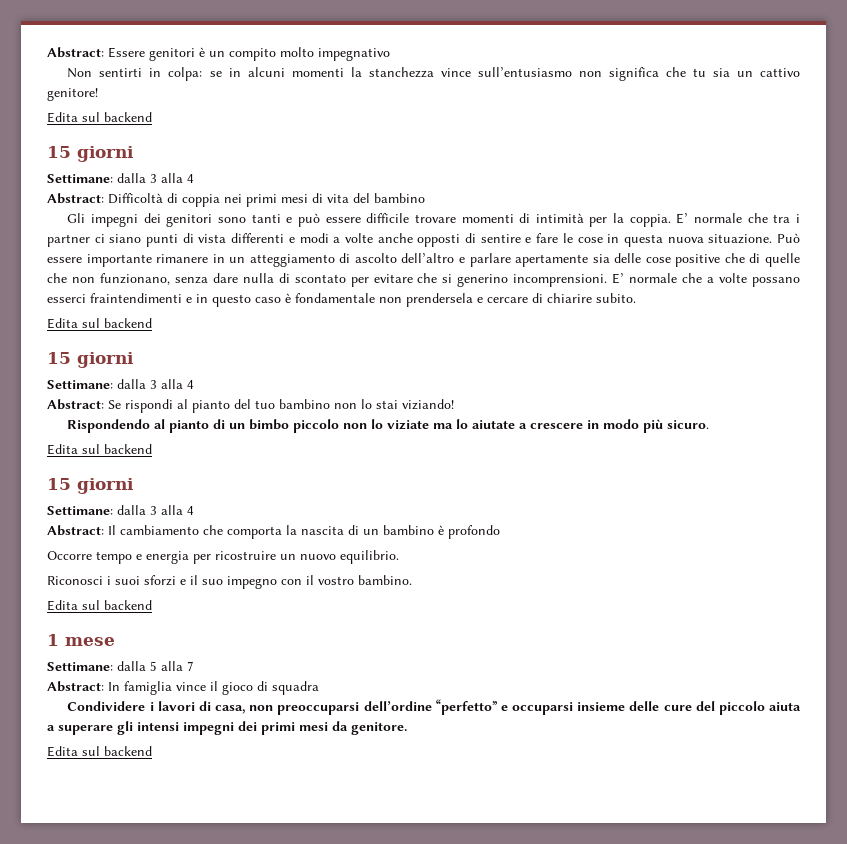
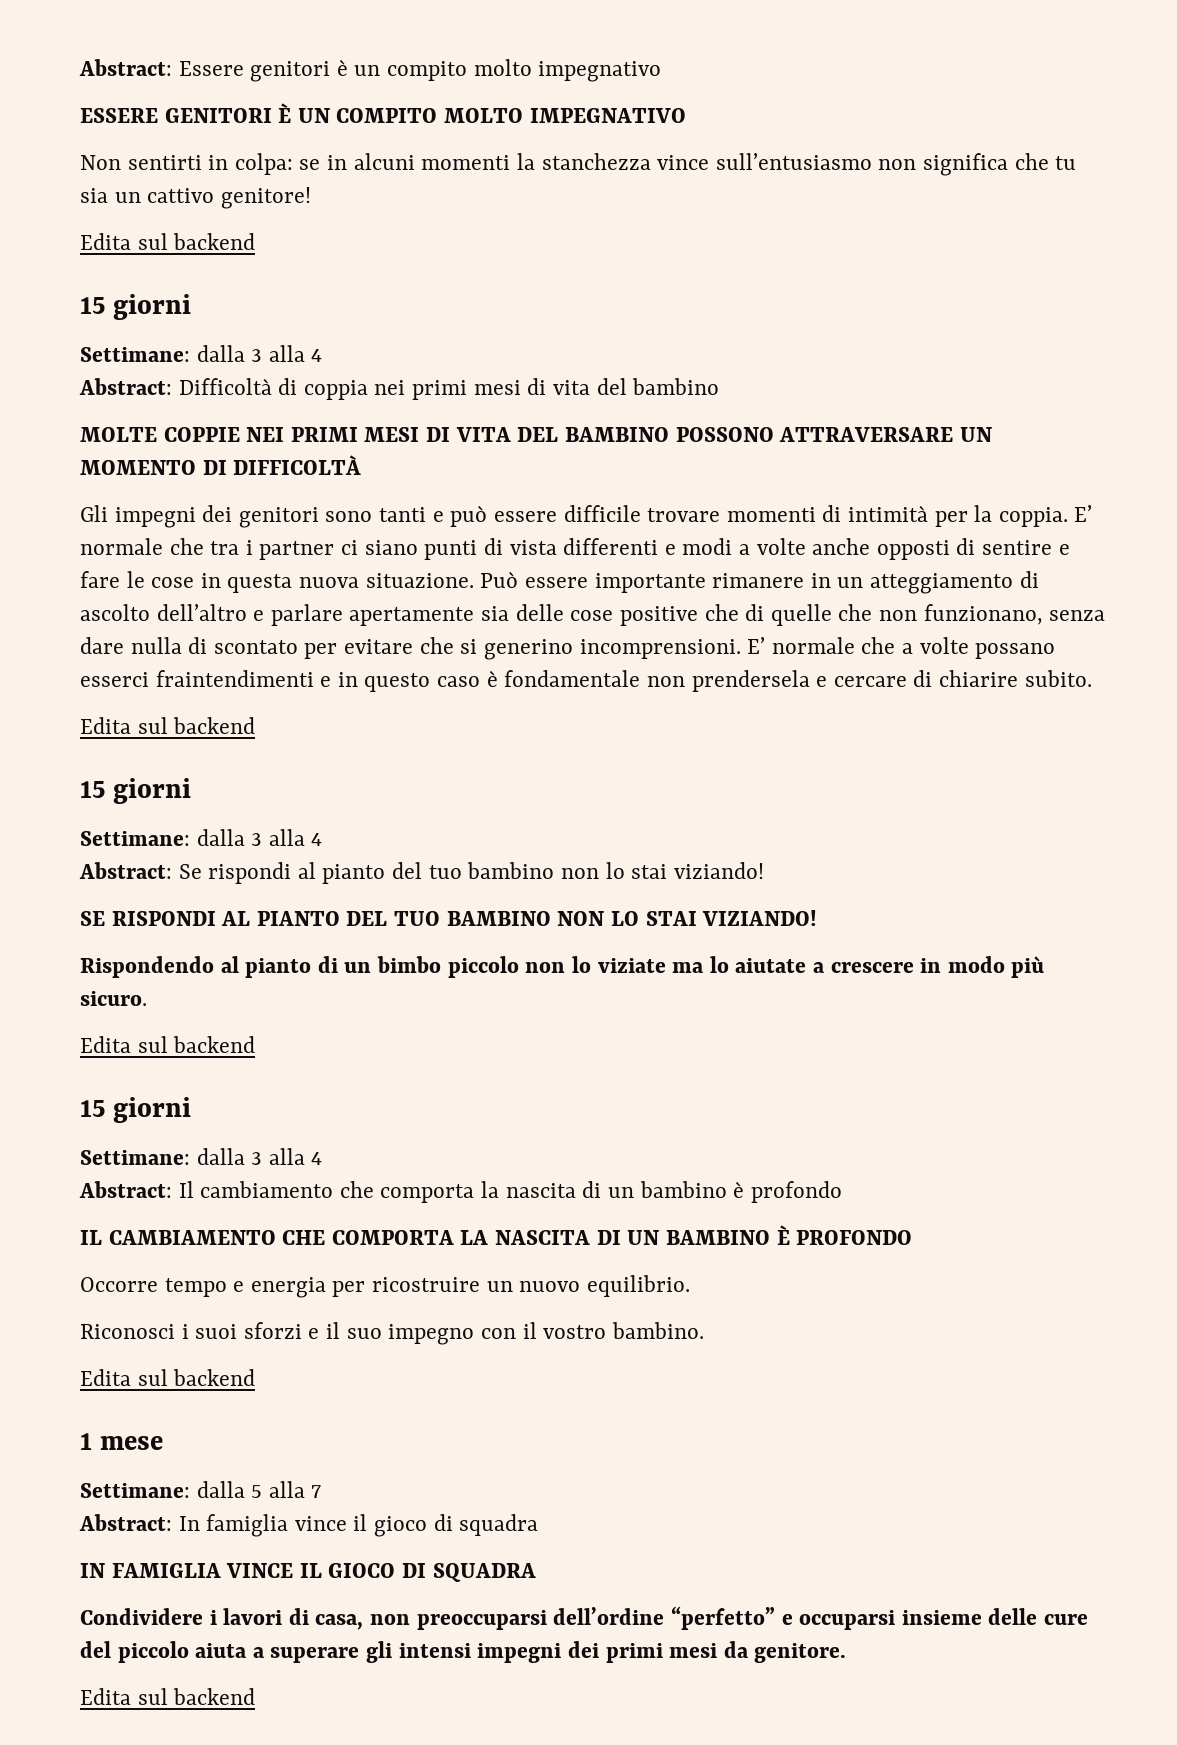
+ ESSERE GENITORI È UN COMPITO MOLTO IMPEGNATIVO
+ MOLTE COPPIE NEI PRIMI MESI DI VITA DEL BAMBINO POSSONO ATTRAVERSARE UN MOMENTO DI DIFFICOLTÀ
+ SE RISPONDI AL PIANTO DEL TUO BAMBINO NON LO STAI VIZIANDO!
+ IL CAMBIAMENTO CHE COMPORTA LA NASCITA DI UN BAMBINO È PROFONDO
+ IN FAMIGLIA VINCE IL GIOCO DI SQUADRA

